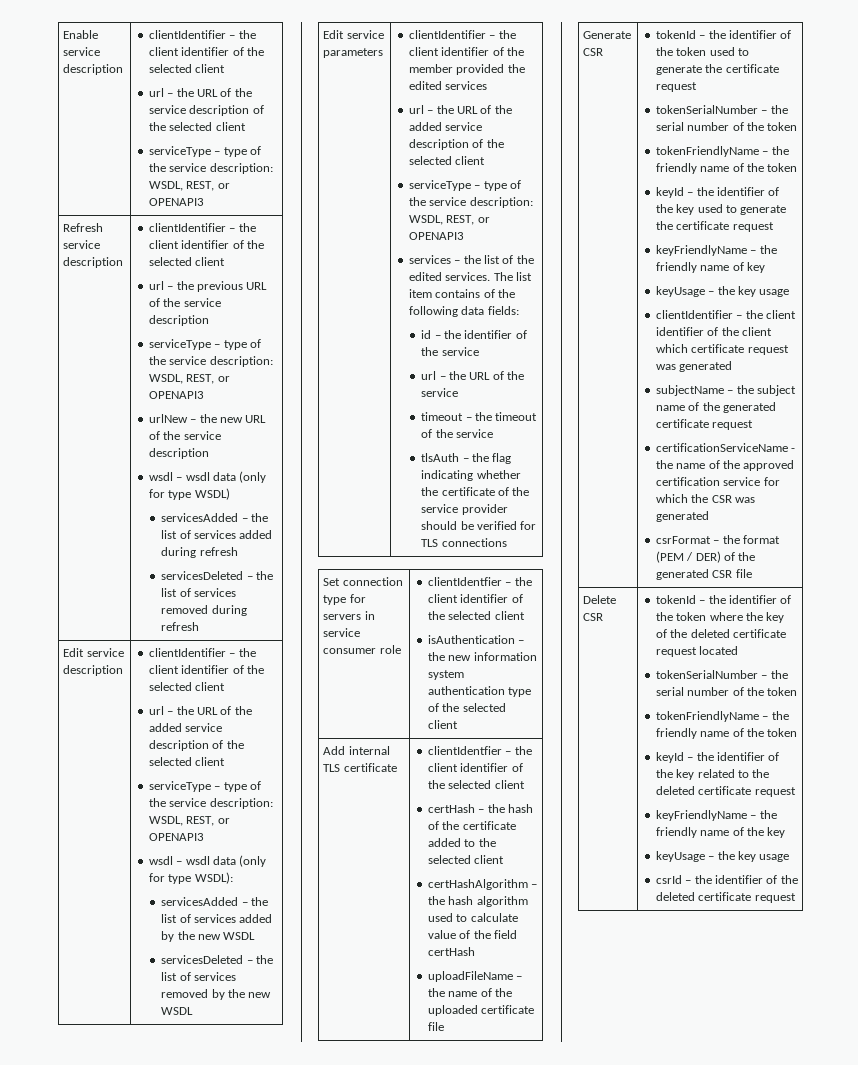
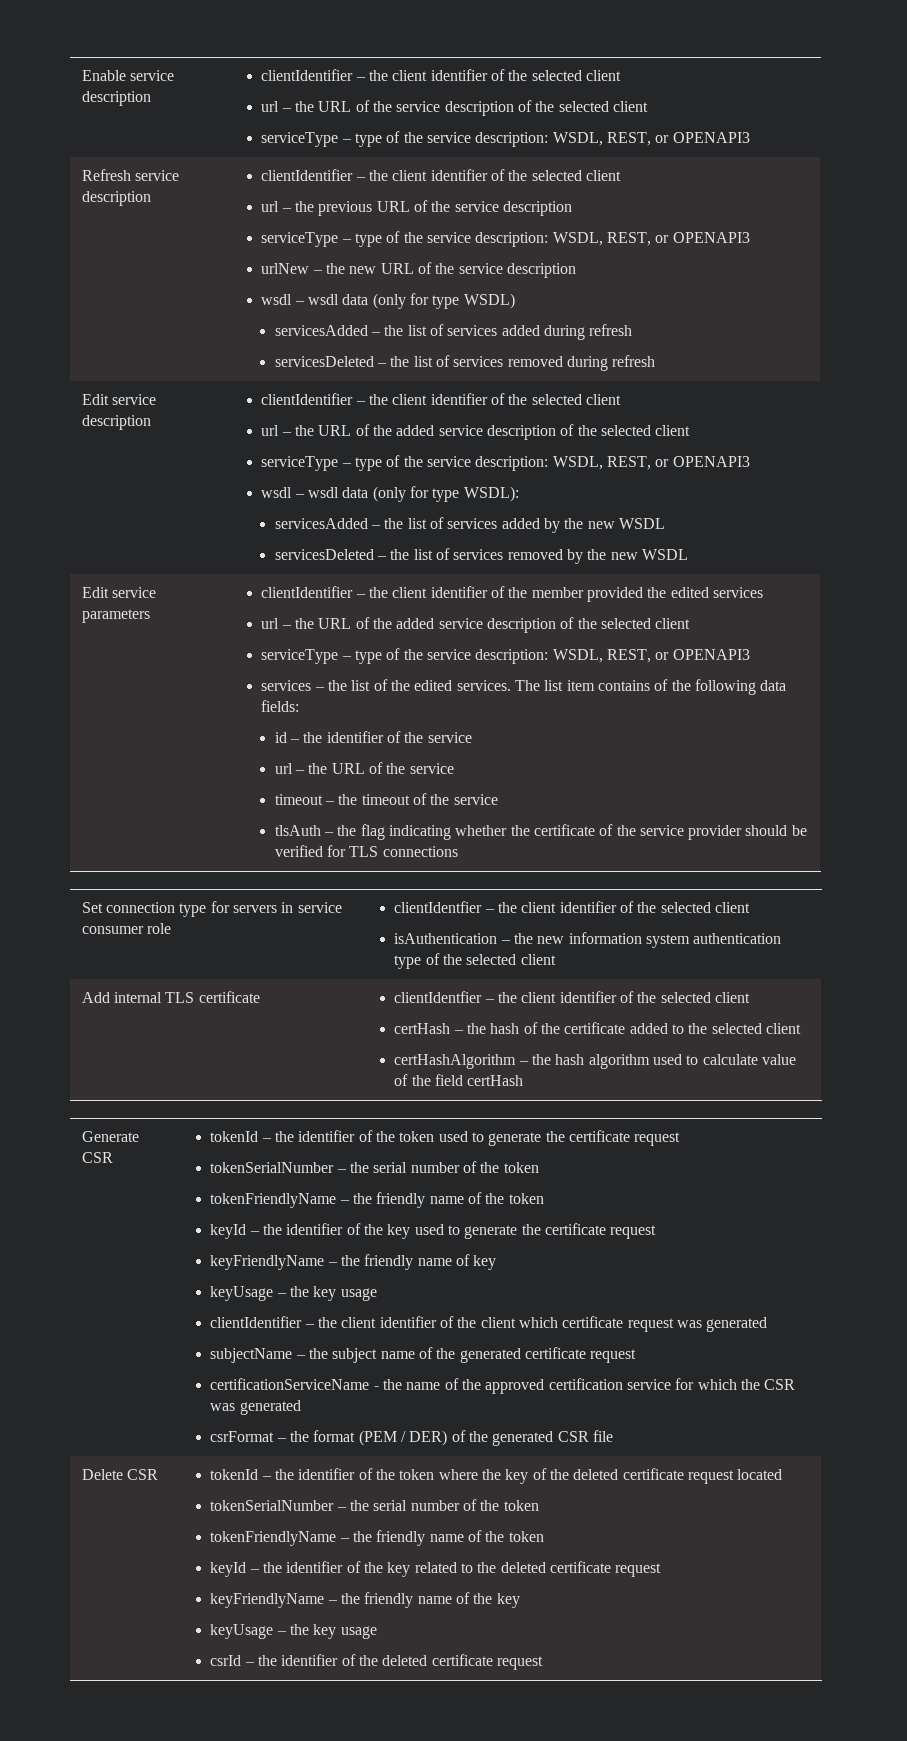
- uploadFileName – the name of the uploaded certificate file

